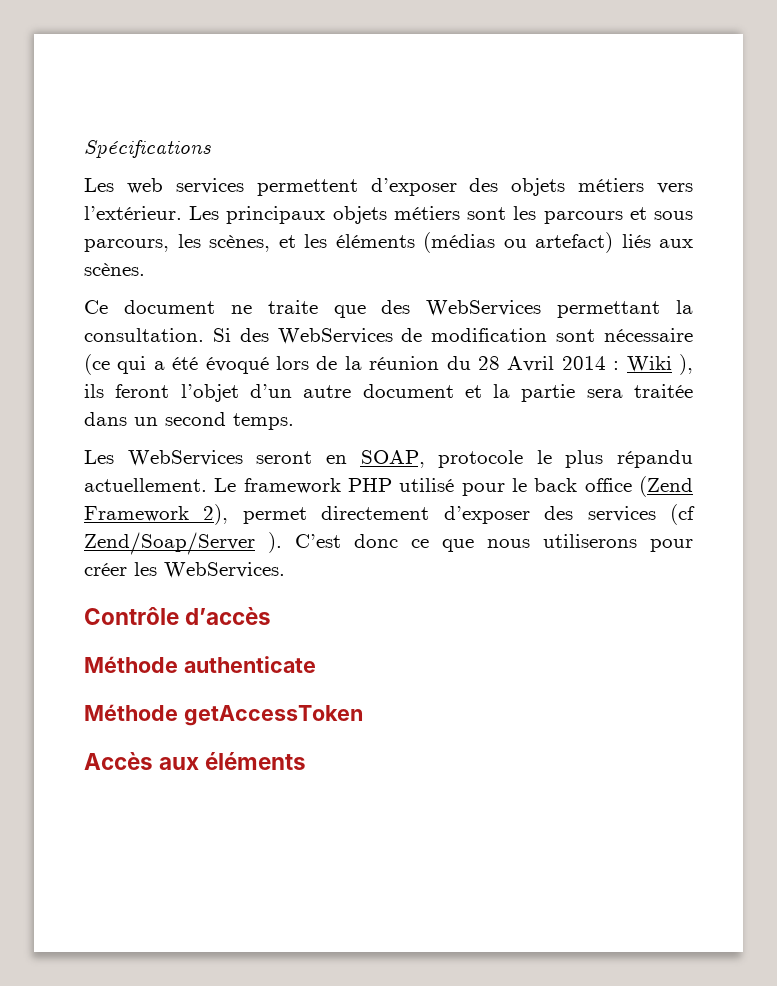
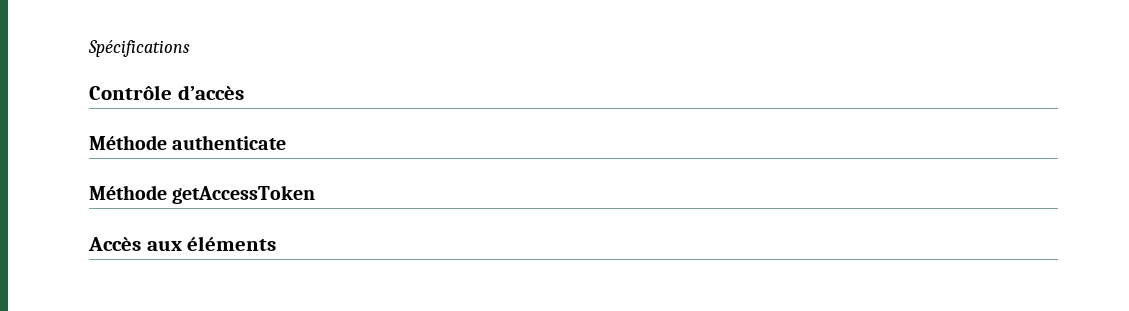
- Les web services permettent d’exposer des objets métiers vers l’extérieur. Les principaux objets métiers sont les parcours et sous parcours, les scènes, et les éléments (médias ou artefact) liés aux scènes.
- Ce document ne traite que des WebServices permettant la consultation. Si des WebServices de modification sont nécessaire (ce qui a été évoqué lors de la réunion du 28 Avril 2014 : Wiki ), ils feront l’objet d’un autre document et la partie sera traitée dans un second temps.
- Les WebServices seront en SOAP, protocole le plus répandu actuellement. Le framework PHP utilisé pour le back office (Zend Framework 2), permet directement d’exposer des services (cf Zend/Soap/Server ). C’est donc ce que nous utiliserons pour créer les WebServices.

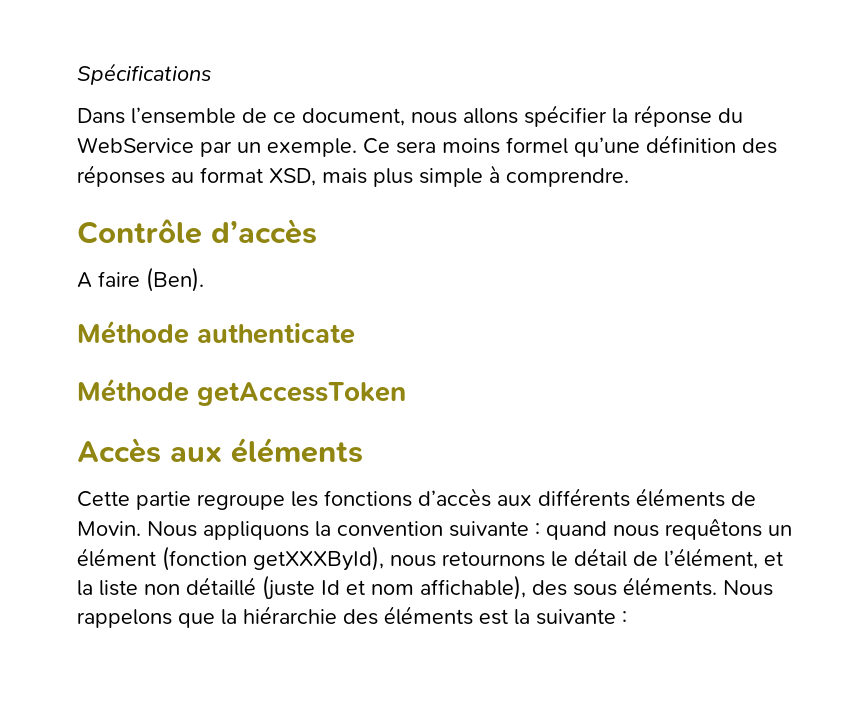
+ Dans l’ensemble de ce document, nous allons spécifier la réponse du WebService par un exemple. Ce sera moins formel qu’une définition des réponses au format XSD, mais plus simple à comprendre.
+ A faire (Ben).
+ Cette partie regroupe les fonctions d’accès aux différents éléments de Movin. Nous appliquons la convention suivante : quand nous requêtons un élément (fonction getXXXById), nous retournons le détail de l’élément, et la liste non détaillé (juste Id et nom affichable), des sous éléments. Nous rappelons que la hiérarchie des éléments est la suivante :

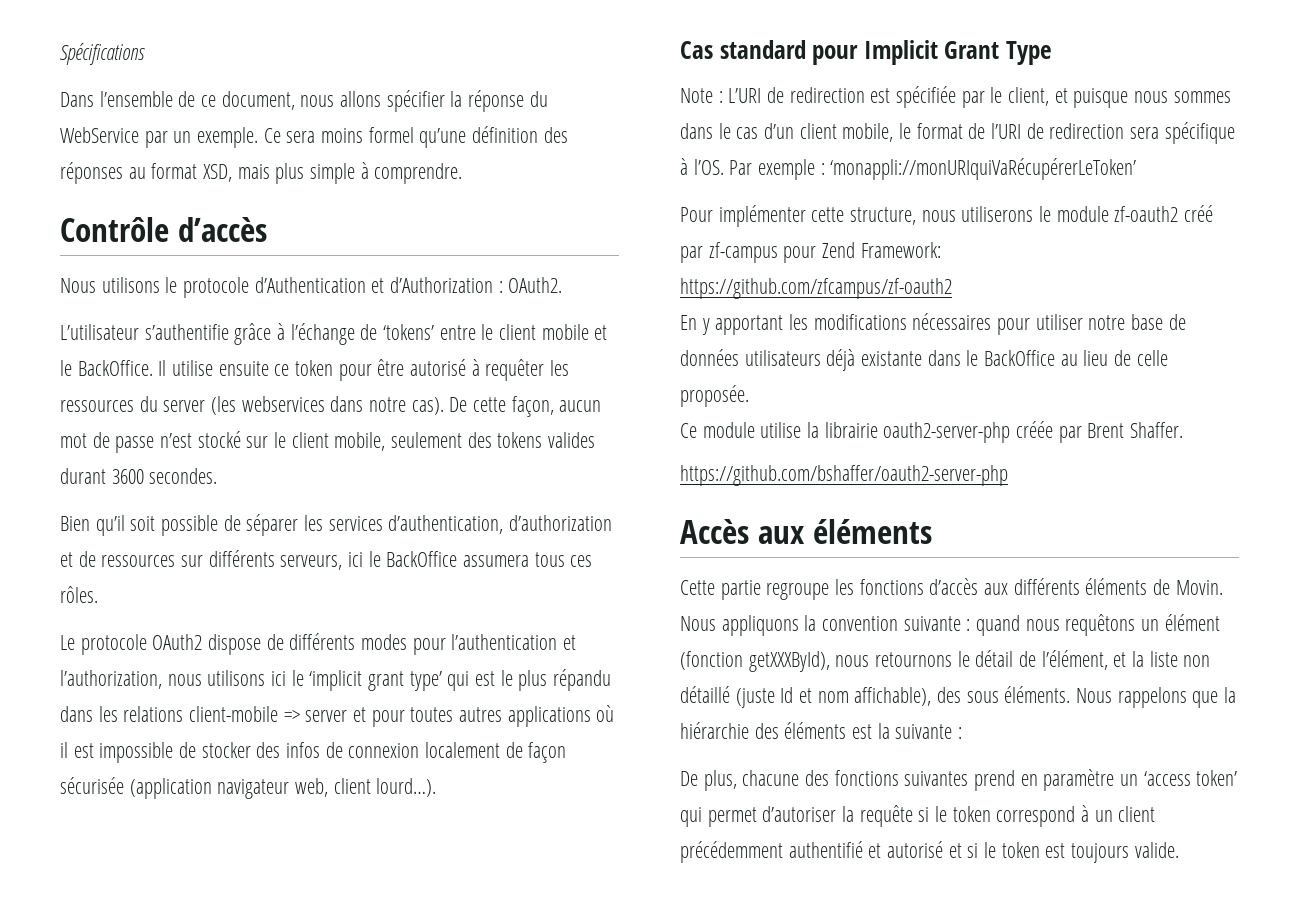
- A faire (Ben).
- Méthode authenticate
- Méthode getAccessToken
+ Nous utilisons le protocole d’Authentication et d’Authorization : OAuth2.
+ L’utilisateur s’authentifie grâce à l’échange de ‘tokens’ entre le client mobile et le BackOffice. Il utilise ensuite ce token pour être autorisé à requêter les ressources du server (les webservices dans notre cas). De cette façon, aucun mot de passe n’est stocké sur le client mobile, seulement des tokens valides durant 3600 secondes.
+ Bien qu’il soit possible de séparer les services d’authentication, d’authorization et de ressources sur différents serveurs, ici le BackOffice assumera tous ces rôles.
+ Le protocole OAuth2 dispose de différents modes pour l’authentication et l’authorization, nous utilisons ici le ‘implicit grant type’ qui est le plus répandu dans les relations client-mobile => server et pour toutes autres applications où il est impossible de stocker des infos de connexion localement de façon sécurisée (application navigateur web, client lourd…).
+ Cas standard pour Implicit Grant Type
+ Note : L’URI de redirection est spécifiée par le client, et puisque nous sommes dans le cas d’un client mobile, le format de l’URI de redirection sera spécifique à l’OS. Par exemple : ‘monappli://monURIquiVaRécupérerLeToken’
+ Pour implémenter cette structure, nous utiliserons le module zf-oauth2 créé par zf-campus pour Zend Framework:
+ https://github.com/zfcampus/zf-oauth2
+ En y apportant les modifications nécessaires pour utiliser notre base de données utilisateurs déjà existante dans le BackOffice au lieu de celle proposée.
+ Ce module utilise la librairie oauth2-server-php créée par Brent Shaffer.
+ https://github.com/bshaffer/oauth2-server-php
+ De plus, chacune des fonctions suivantes prend en paramètre un ‘access token’ qui permet d’autoriser la requête si le token correspond à un client précédemment authentifié et autorisé et si le token est toujours valide.

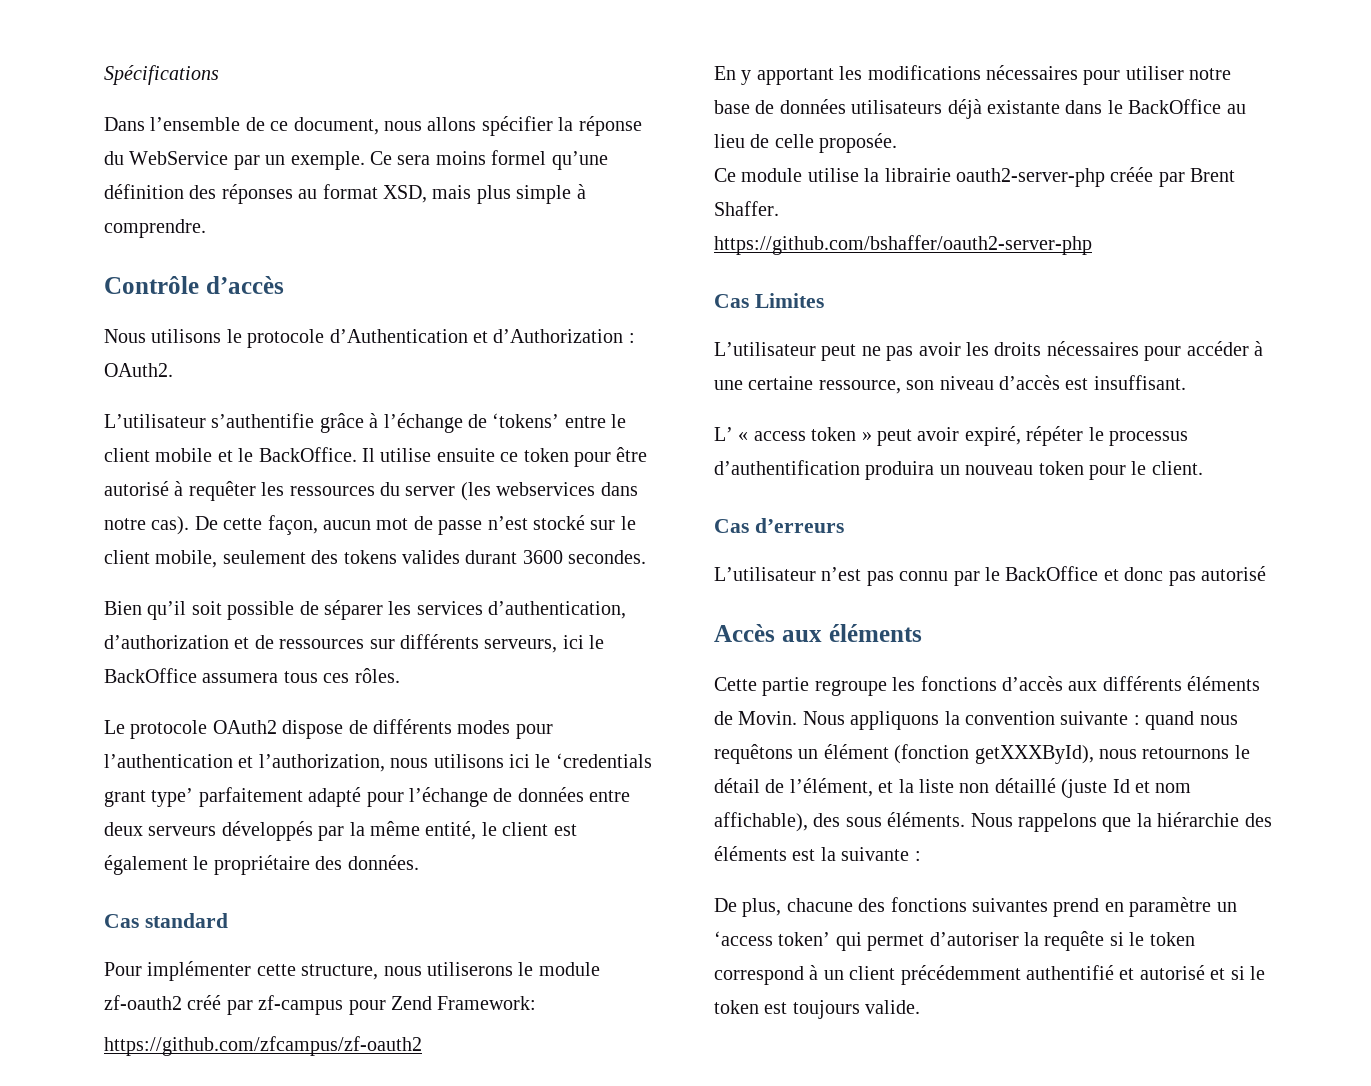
- Le protocole OAuth2 dispose de différents modes pour l’authentication et l’authorization, nous utilisons ici le ‘implicit grant type’ qui est le plus répandu dans les relations client-mobile => server et pour toutes autres applications où il est impossible de stocker des infos de connexion localement de façon sécurisée (application navigateur web, client lourd…).
- Cas standard pour Implicit Grant Type
- Note : L’URI de redirection est spécifiée par le client, et puisque nous sommes dans le cas d’un client mobile, le format de l’URI de redirection sera spécifique à l’OS. Par exemple : ‘monappli://monURIquiVaRécupérerLeToken’
+ Le protocole OAuth2 dispose de différents modes pour l’authentication et l’authorization, nous utilisons ici le ‘credentials grant type’ parfaitement adapté pour l’échange de données entre deux serveurs développés par la même entité, le client est également le propriétaire des données.
+ Cas standard
+ Cas Limites
+ L’utilisateur peut ne pas avoir les droits nécessaires pour accéder à une certaine ressource, son niveau d’accès est insuffisant.
+ L’ « access token » peut avoir expiré, répéter le processus d’authentification produira un nouveau token pour le client.
+ Cas d’erreurs
+ L’utilisateur n’est pas connu par le BackOffice et donc pas autorisé

